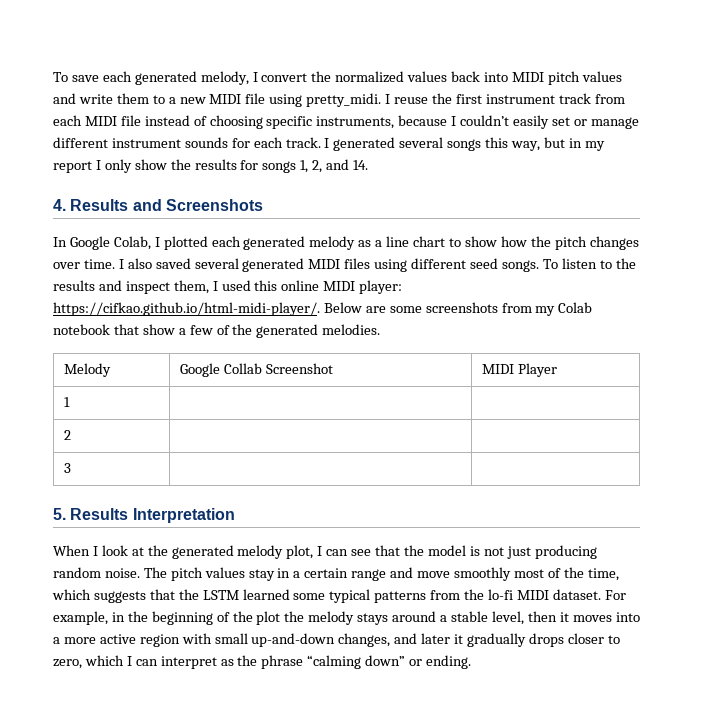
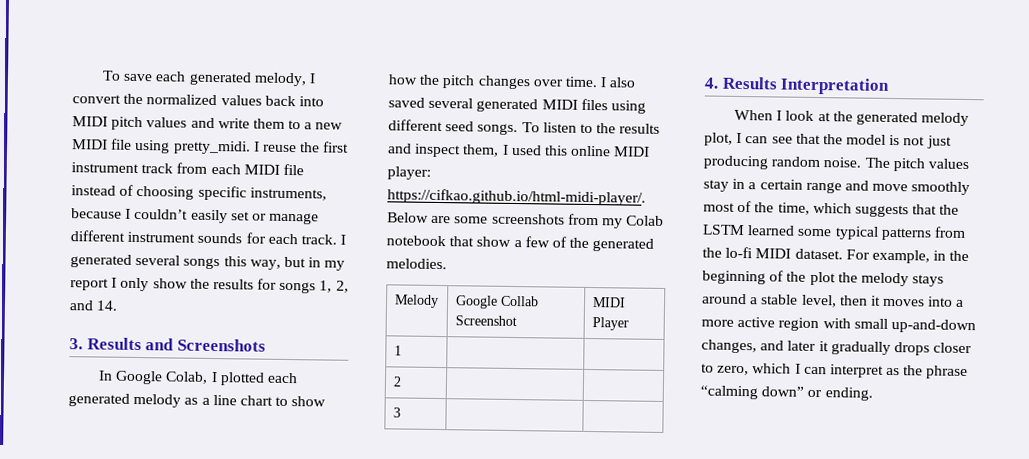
- 4. Results and Screenshots
+ 3. Results and Screenshots
- 5. Results Interpretation
+ 4. Results Interpretation

